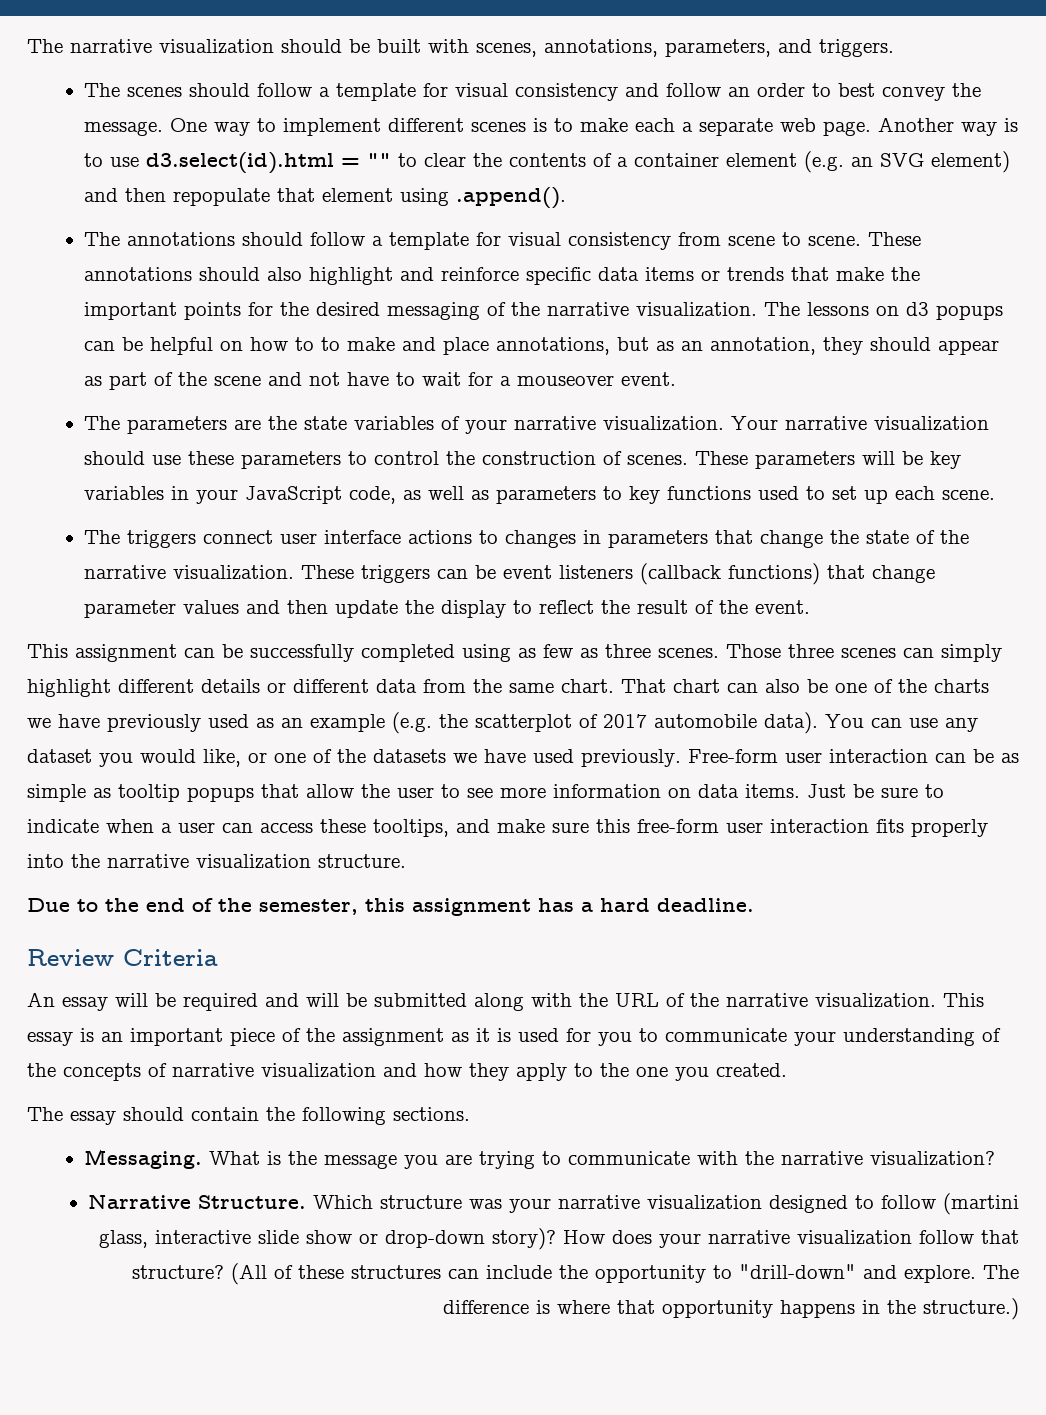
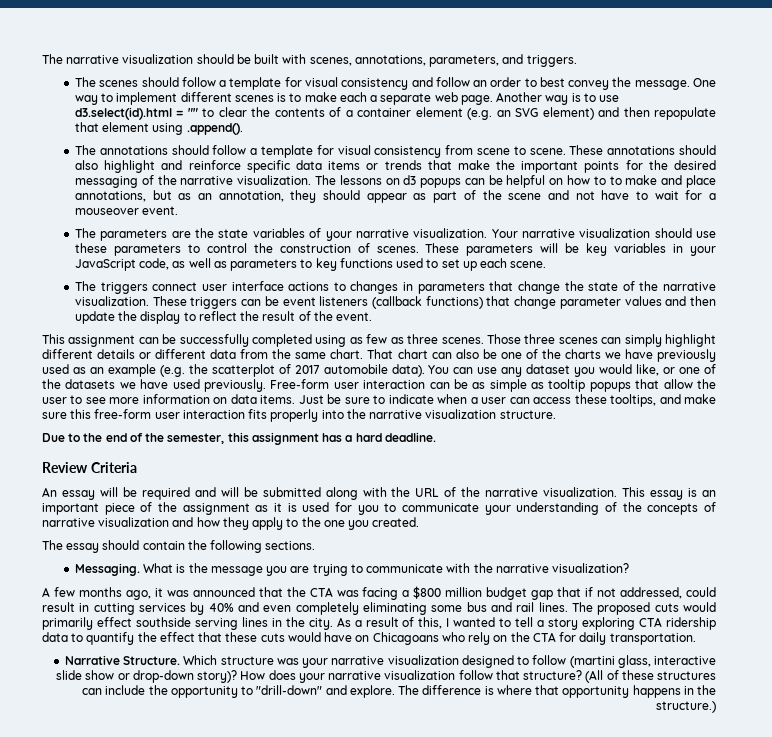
+ A few months ago, it was announced that the CTA was facing a $800 million budget gap that if not addressed, could result in cutting services by 40% and even completely eliminating some bus and rail lines. The proposed cuts would primarily effect southside serving lines in the city. As a result of this, I wanted to tell a story exploring CTA ridership data to quantify the effect that these cuts would have on Chicagoans who rely on the CTA for daily transportation.

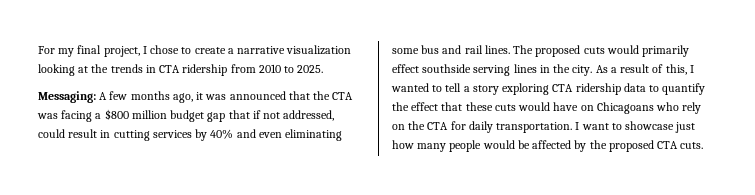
- The narrative visualization should be built with scenes, annotations, parameters, and triggers.
- The scenes should follow a template for visual consistency and follow an order to best convey the message. One way to implement different scenes is to make each a separate web page. Another way is to use d3.select(id).html = "" to clear the contents of a container element (e.g. an SVG element) and then repopulate that element using .append().
- The annotations should follow a template for visual consistency from scene to scene. These annotations should also highlight and reinforce specific data items or trends that make the important points for the desired messaging of the narrative visualization. The lessons on d3 popups can be helpful on how to to make and place annotations, but as an annotation, they should appear as part of the scene and not have to wait for a mouseover event.
- The parameters are the state variables of your narrative visualization. Your narrative visualization should use these parameters to control the construction of scenes. These parameters will be key variables in your JavaScript code, as well as parameters to key functions used to set up each scene.
- The triggers connect user interface actions to changes in parameters that change the state of the narrative visualization. These triggers can be event listeners (callback functions) that change parameter values and then update the display to reflect the result of the event.
- This assignment can be successfully completed using as few as three scenes. Those three scenes can simply highlight different details or different data from the same chart. That chart can also be one of the charts we have previously used as an example (e.g. the scatterplot of 2017 automobile data). You can use any dataset you would like, or one of the datasets we have used previously. Free-form user interaction can be as simple as tooltip popups that allow the user to see more information on data items. Just be sure to indicate when a user can access these tooltips, and make sure this free-form user interaction fits properly into the narrative visualization structure.
- Due to the end of the semester, this assignment has a hard deadline.
- Review Criteria
- An essay will be required and will be submitted along with the URL of the narrative visualization. This essay is an important piece of the assignment as it is used for you to communicate your understanding of the concepts of narrative visualization and how they apply to the one you created.
- The essay should contain the following sections.
- Messaging. What is the message you are trying to communicate with the narrative visualization?
- A few months ago, it was announced that the CTA was facing a $800 million budget gap that if not addressed, could result in cutting services by 40% and even completely eliminating some bus and rail lines.
+ For my final project, I chose to create a narrative visualization looking at the trends in CTA ridership from 2010 to 2025.
+ Messaging: A few months ago, it was announced that the CTA was facing a $800 million budget gap that if not addressed, could result in cutting services by 40% and even eliminating some bus and rail lines.
- As a result of this, I wanted to tell a story exploring CTA ridership data to quantify the effect that these cuts would have on Chicagoans who rely on the CTA for daily transportation.
- Narrative Structure. Which structure was your narrative visualization designed to follow (martini glass, interactive slide show or drop-down story)? How does your narrative visualization follow that structure? (All of these structures can include the opportunity to "drill-down" and explore. The difference is where that opportunity happens in the structure.)
+ As a result of this, I wanted to tell a story exploring CTA ridership data to quantify the effect that these cuts would have on Chicagoans who rely on the CTA for daily transportation. I want to showcase just how many people would be affected by the proposed CTA cuts.

